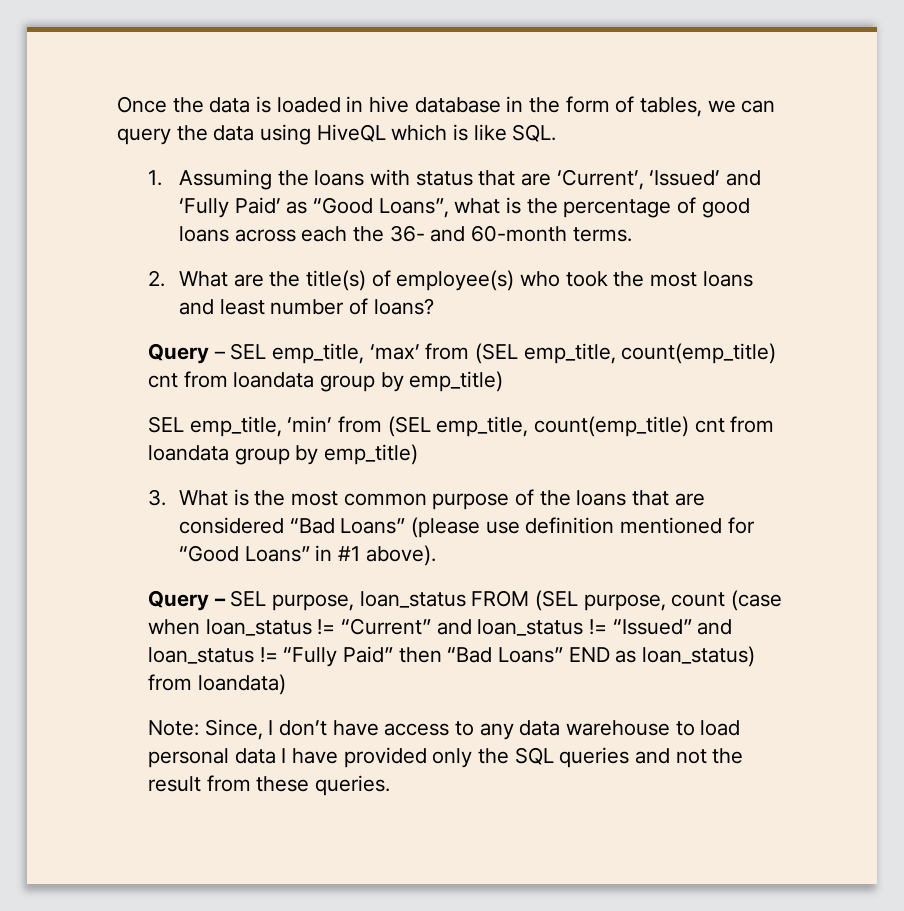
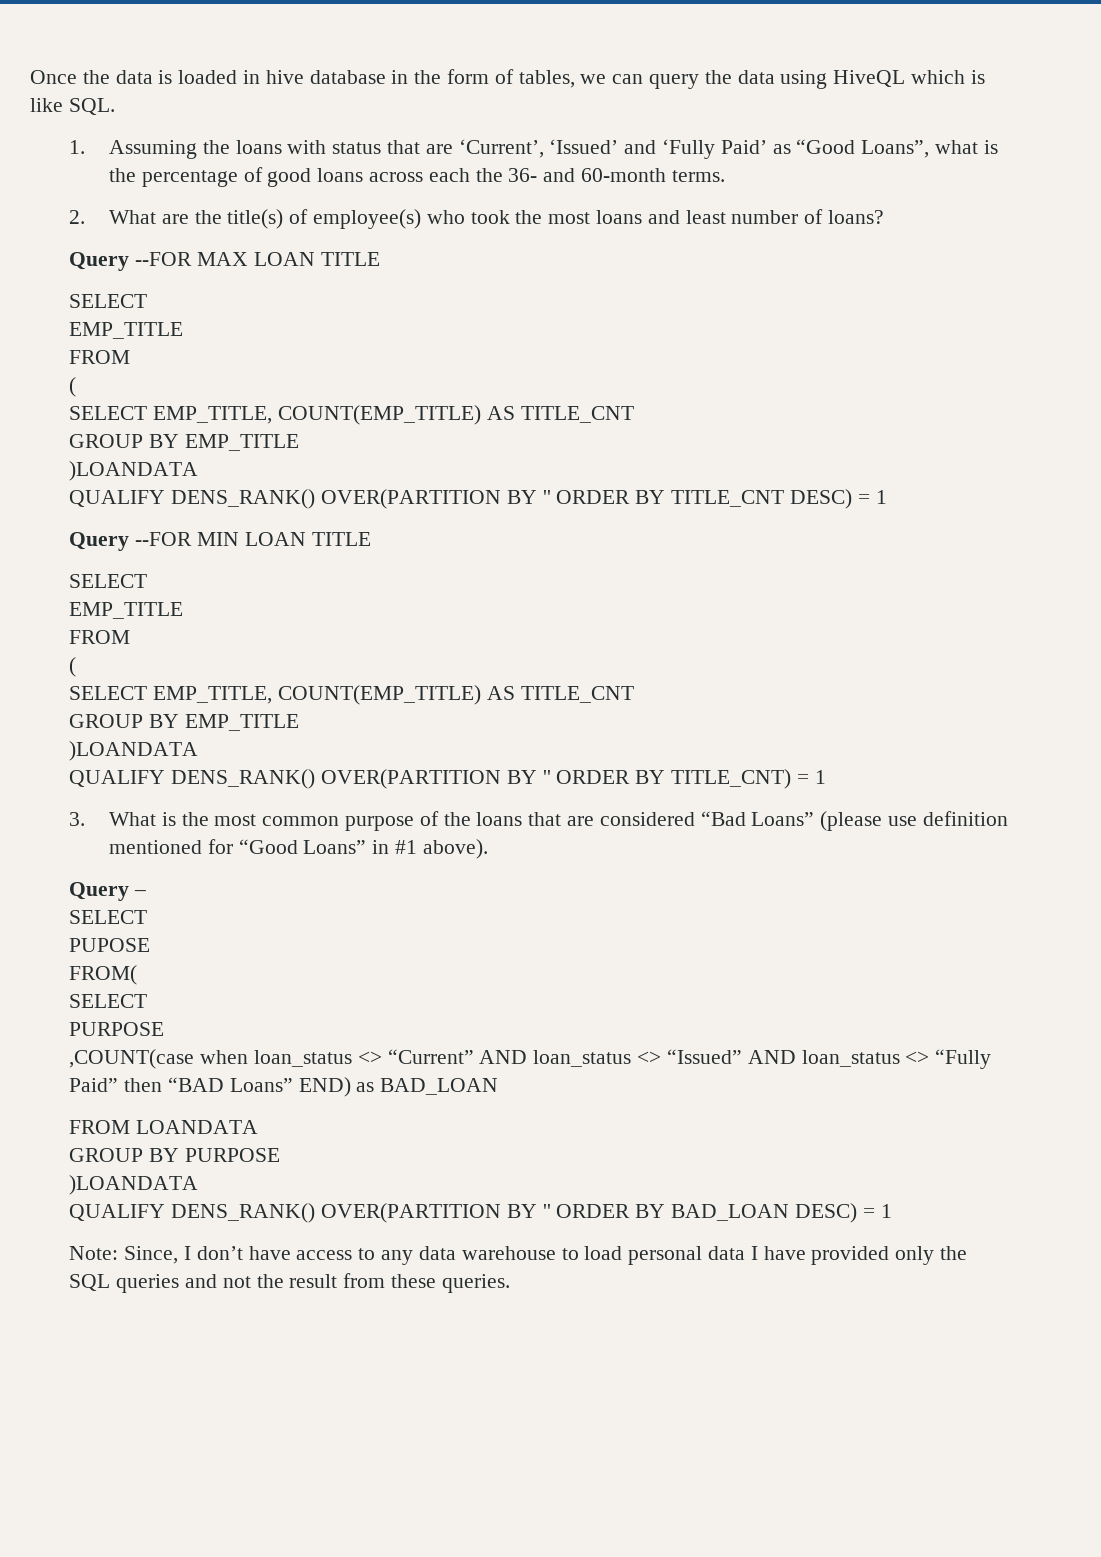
- Query – SEL emp_title, ‘max’ from (SEL emp_title, count(emp_title) cnt from loandata group by emp_title)
- SEL emp_title, ‘min’ from (SEL emp_title, count(emp_title) cnt from loandata group by emp_title)
+ Query --FOR MAX LOAN TITLE
+ SELECT
+ EMP_TITLE
+ FROM
+ (
+ SELECT EMP_TITLE, COUNT(EMP_TITLE) AS TITLE_CNT
+ GROUP BY EMP_TITLE
+ )LOANDATA
+ QUALIFY DENS_RANK() OVER(PARTITION BY '' ORDER BY TITLE_CNT DESC) = 1
+ Query --FOR MIN LOAN TITLE
+ SELECT
+ EMP_TITLE
+ FROM
+ (
+ SELECT EMP_TITLE, COUNT(EMP_TITLE) AS TITLE_CNT
+ GROUP BY EMP_TITLE
+ )LOANDATA
+ QUALIFY DENS_RANK() OVER(PARTITION BY '' ORDER BY TITLE_CNT) = 1
- Query – SEL purpose, loan_status FROM (SEL purpose, count (case when loan_status != “Current” and loan_status != “Issued” and loan_status != “Fully Paid” then “Bad Loans” END as loan_status) from loandata)
+ Query –
+ SELECT
+ PUPOSE
+ FROM(
+ SELECT
+ PURPOSE
+ ,COUNT(case when loan_status <> “Current” AND loan_status <> “Issued” AND loan_status <> “Fully Paid” then “BAD Loans” END) as BAD_LOAN
+ FROM LOANDATA
+ GROUP BY PURPOSE
+ )LOANDATA
+ QUALIFY DENS_RANK() OVER(PARTITION BY '' ORDER BY BAD_LOAN DESC) = 1

